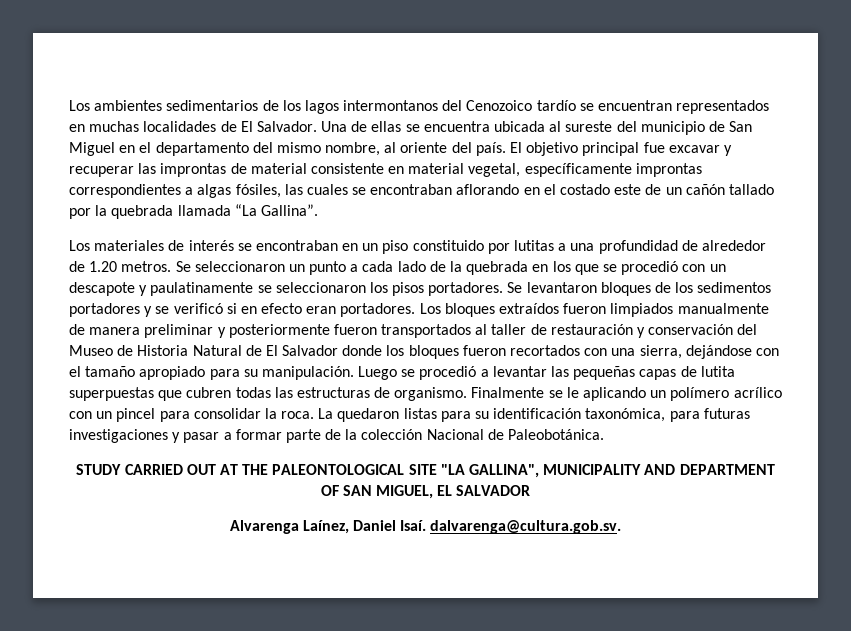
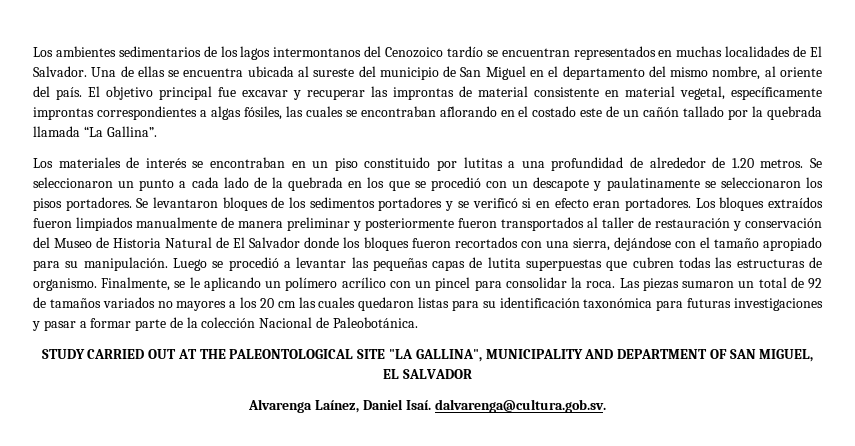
- Finalmente se le aplicando un polímero acrílico con un pincel para consolidar la roca.
+ Finalmente, se le aplicando un polímero acrílico con un pincel para consolidar la roca.
- La quedaron listas para su identificación taxonómica, para futuras investigaciones y pasar a formar parte de la colección Nacional de Paleobotánica.
+ Las piezas sumaron un total de 92 de tamaños variados no mayores a los 20 cm las cuales quedaron listas para su identificación taxonómica para futuras investigaciones y pasar a formar parte de la colección Nacional de Paleobotánica.

